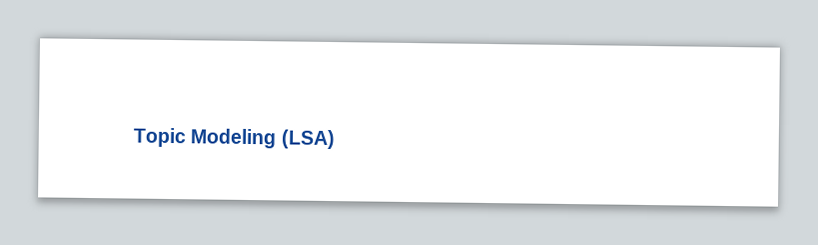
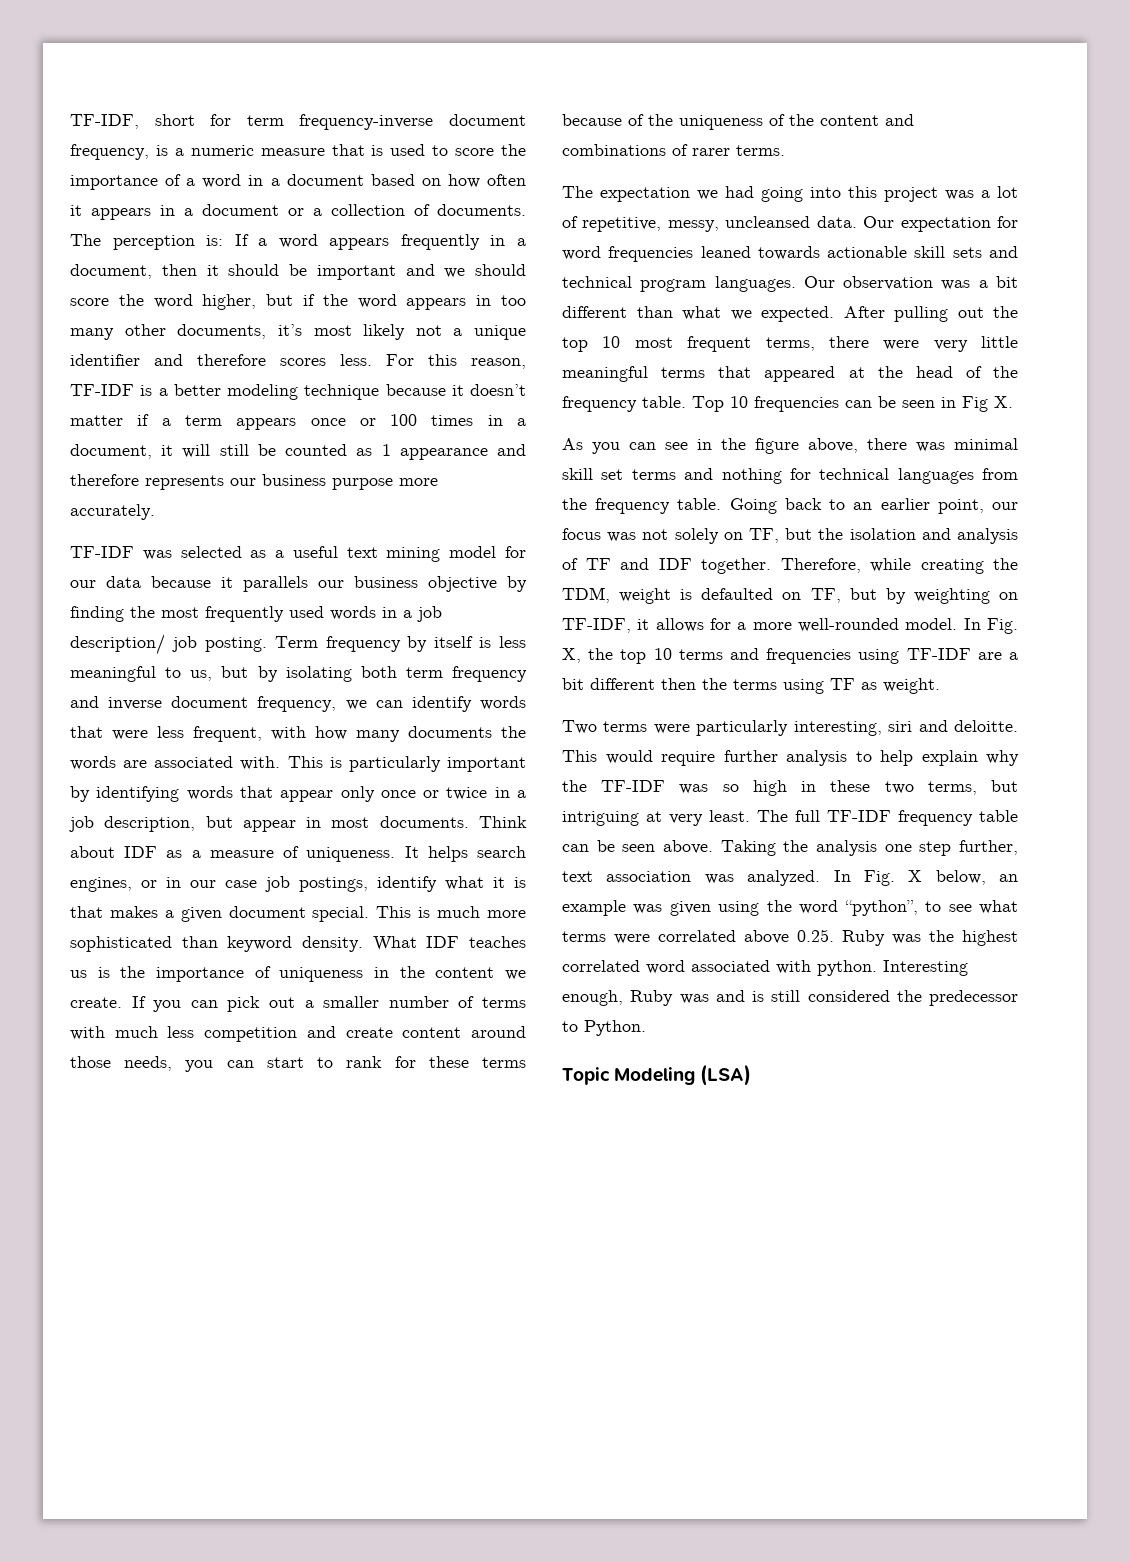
+ TF-IDF, short for term frequency-inverse document frequency, is a numeric measure that is used to score the importance of a word in a document based on how often it appears in a document or a collection of documents. The perception is: If a word appears frequently in a document, then it should be important and we should score the word higher, but if the word appears in too many other documents, it’s most likely not a unique identifier and therefore scores less. For this reason, TF-IDF is a better modeling technique because it doesn’t matter if a term appears once or 100 times in a document, it will still be counted as 1 appearance and therefore represents our business purpose more accurately.
+ TF-IDF was selected as a useful text mining model for our data because it parallels our business objective by finding the most frequently used words in a job description/ job posting. Term frequency by itself is less meaningful to us, but by isolating both term frequency and inverse document frequency, we can identify words that were less frequent, with how many documents the words are associated with. This is particularly important by identifying words that appear only once or twice in a job description, but appear in most documents. Think about IDF as a measure of uniqueness. It helps search engines, or in our case job postings, identify what it is that makes a given document special. This is much more sophisticated than keyword density. What IDF teaches us is the importance of uniqueness in the content we create. If you can pick out a smaller number of terms with much less competition and create content around those needs, you can start to rank for these terms because of the uniqueness of the content and combinations of rarer terms.
+ The expectation we had going into this project was a lot of repetitive, messy, uncleansed data. Our expectation for word frequencies leaned towards actionable skill sets and technical program languages. Our observation was a bit different than what we expected. After pulling out the top 10 most frequent terms, there were very little meaningful terms that appeared at the head of the frequency table. Top 10 frequencies can be seen in Fig X.
+ As you can see in the figure above, there was minimal skill set terms and nothing for technical languages from the frequency table. Going back to an earlier point, our focus was not solely on TF, but the isolation and analysis of TF and IDF together. Therefore, while creating the TDM, weight is defaulted on TF, but by weighting on TF-IDF, it allows for a more well-rounded model. In Fig. X, the top 10 terms and frequencies using TF-IDF are a bit different then the terms using TF as weight.
+ Two terms were particularly interesting, siri and deloitte. This would require further analysis to help explain why the TF-IDF was so high in these two terms, but intriguing at very least. The full TF-IDF frequency table can be seen above. Taking the analysis one step further, text association was analyzed. In Fig. X below, an example was given using the word “python”, to see what terms were correlated above 0.25. Ruby was the highest correlated word associated with python. Interesting enough, Ruby was and is still considered the predecessor to Python.

